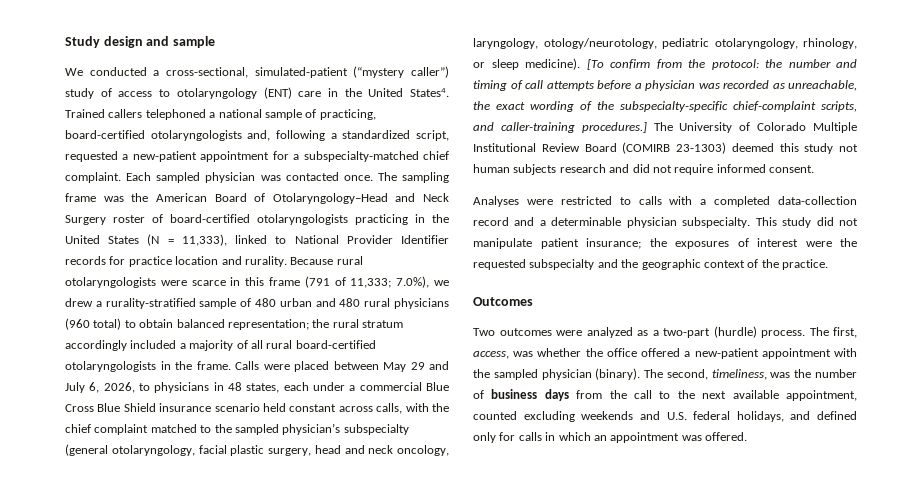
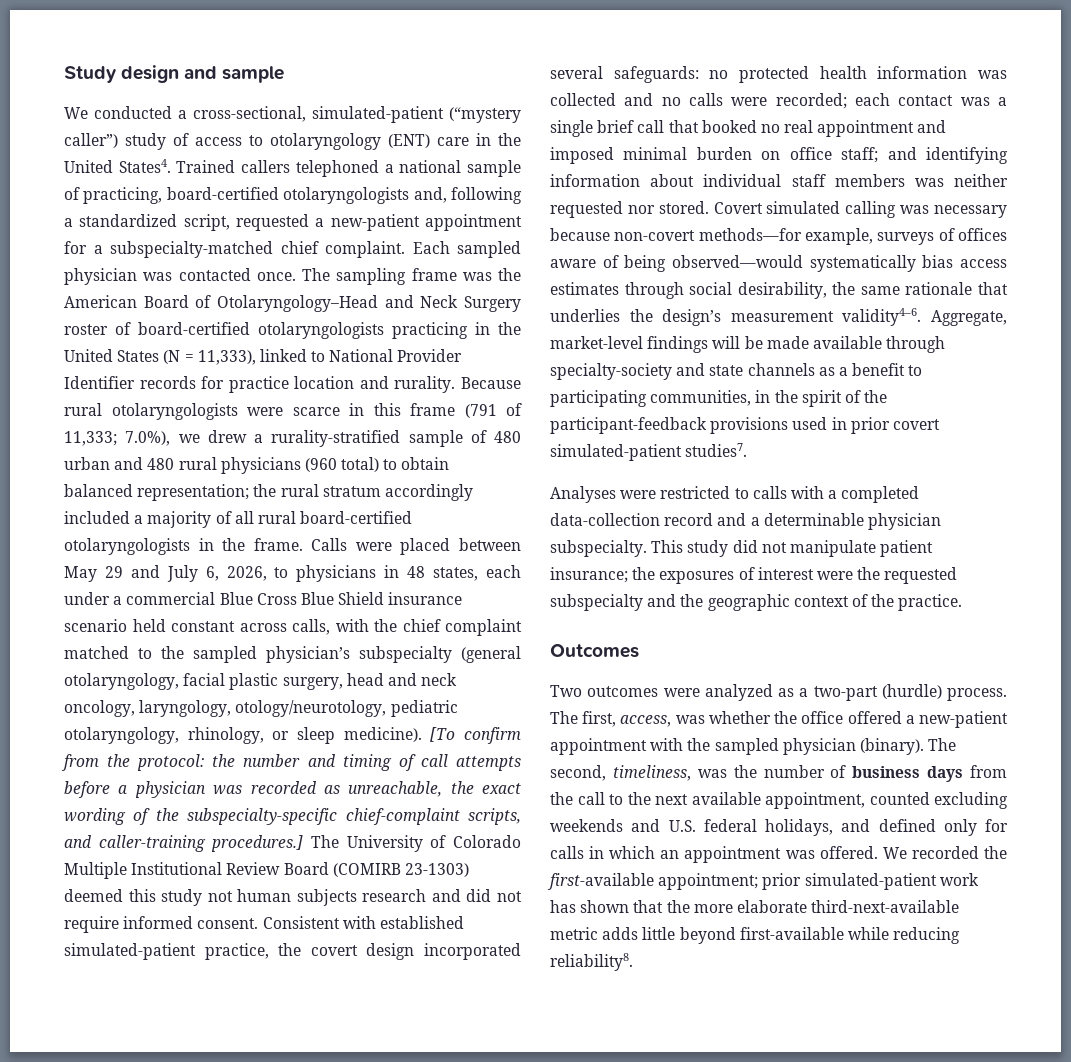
+ Consistent with established simulated-patient practice, the covert design incorporated several safeguards: no protected health information was collected and no calls were recorded; each contact was a single brief call that booked no real appointment and imposed minimal burden on office staff; and identifying information about individual staff members was neither requested nor stored. Covert simulated calling was necessary because non-covert methods—for example, surveys of offices aware of being observed—would systematically bias access estimates through social desirability, the same rationale that underlies the design’s measurement validity4–6. Aggregate, market-level findings will be made available through specialty-society and state channels as a benefit to participating communities, in the spirit of the participant-feedback provisions used in prior covert simulated-patient studies7.
+ We recorded the first-available appointment; prior simulated-patient work has shown that the more elaborate third-next-available metric adds little beyond first-available while reducing reliability8.

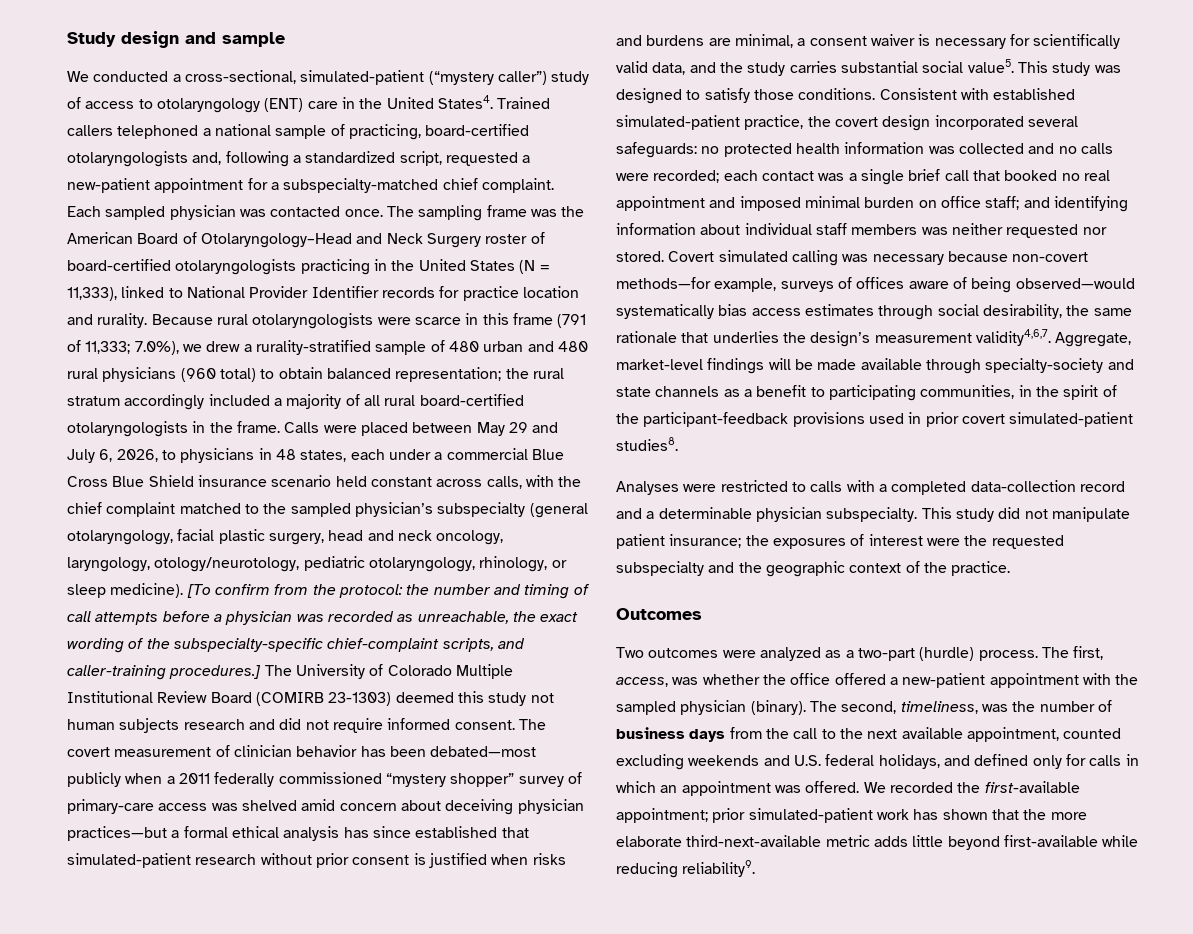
+ The covert measurement of clinician behavior has been debated—most publicly when a 2011 federally commissioned “mystery shopper” survey of primary-care access was shelved amid concern about deceiving physician practices—but a formal ethical analysis has since established that simulated-patient research without prior consent is justified when risks and burdens are minimal, a consent waiver is necessary for scientifically valid data, and the study carries substantial social value5. This study was designed to satisfy those conditions.
- Covert simulated calling was necessary because non-covert methods—for example, surveys of offices aware of being observed—would systematically bias access estimates through social desirability, the same rationale that underlies the design’s measurement validity4–6.
+ Covert simulated calling was necessary because non-covert methods—for example, surveys of offices aware of being observed—would systematically bias access estimates through social desirability, the same rationale that underlies the design’s measurement validity4,6,7.
- Aggregate, market-level findings will be made available through specialty-society and state channels as a benefit to participating communities, in the spirit of the participant-feedback provisions used in prior covert simulated-patient studies7.
+ Aggregate, market-level findings will be made available through specialty-society and state channels as a benefit to participating communities, in the spirit of the participant-feedback provisions used in prior covert simulated-patient studies8.
- We recorded the first-available appointment; prior simulated-patient work has shown that the more elaborate third-next-available metric adds little beyond first-available while reducing reliability8.
+ We recorded the first-available appointment; prior simulated-patient work has shown that the more elaborate third-next-available metric adds little beyond first-available while reducing reliability9.

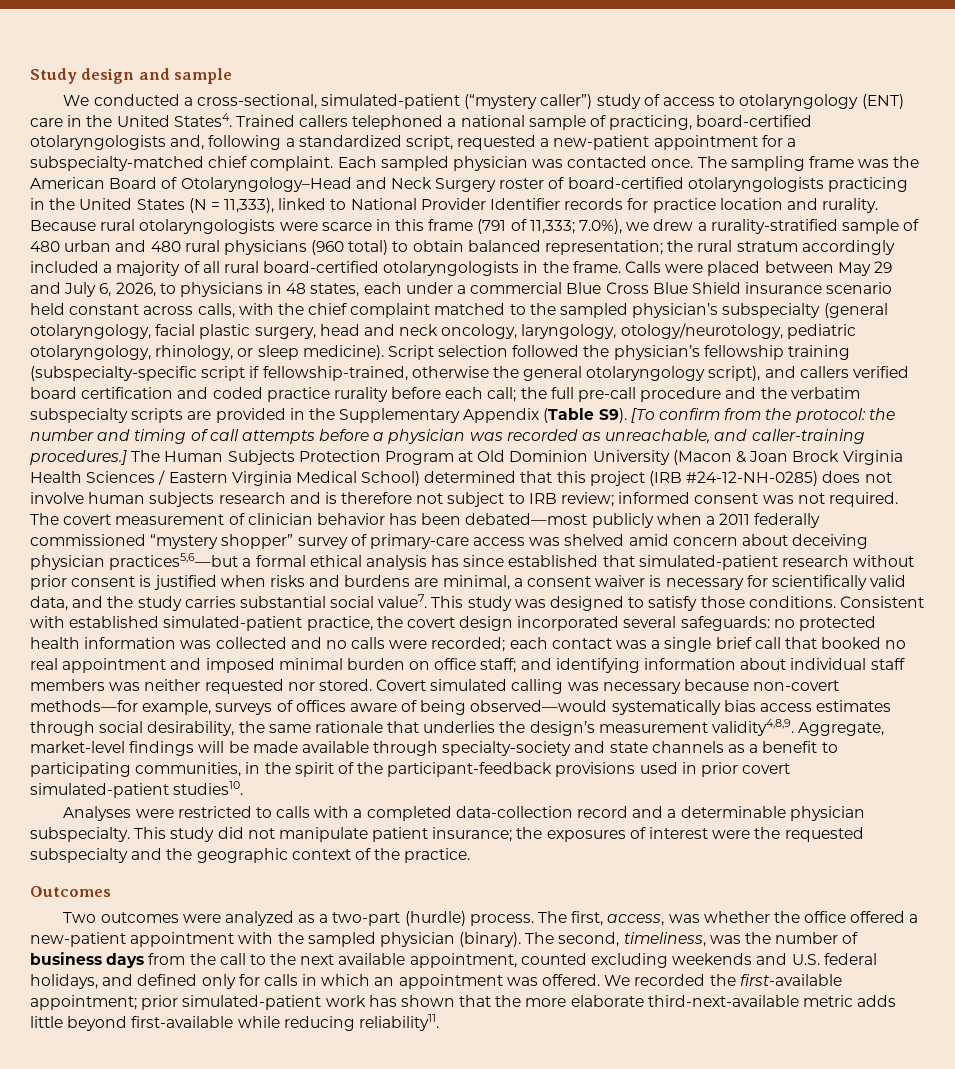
- [To confirm from the protocol: the number and timing of call attempts before a physician was recorded as unreachable, the exact wording of the subspecialty-specific chief-complaint scripts, and caller-training procedures.] The University of Colorado Multiple Institutional Review Board (COMIRB 23-1303) deemed this study not human subjects research and did not require informed consent.
+ Script selection followed the physician’s fellowship training (subspecialty-specific script if fellowship-trained, otherwise the general otolaryngology script), and callers verified board certification and coded practice rurality before each call; the full pre-call procedure and the verbatim subspecialty scripts are provided in the Supplementary Appendix (Table S9). [To confirm from the protocol: the number and timing of call attempts before a physician was recorded as unreachable, and caller-training procedures.] The Human Subjects Protection Program at Old Dominion University (Macon & Joan Brock Virginia Health Sciences / Eastern Virginia Medical School) determined that this project (IRB #24-12-NH-0285) does not involve human subjects research and is therefore not subject to IRB review; informed consent was not required.
- The covert measurement of clinician behavior has been debated—most publicly when a 2011 federally commissioned “mystery shopper” survey of primary-care access was shelved amid concern about deceiving physician practices—but a formal ethical analysis has since established that simulated-patient research without prior consent is justified when risks and burdens are minimal, a consent waiver is necessary for scientifically valid data, and the study carries substantial social value5.
+ The covert measurement of clinician behavior has been debated—most publicly when a 2011 federally commissioned “mystery shopper” survey of primary-care access was shelved amid concern about deceiving physician practices5,6—but a formal ethical analysis has since established that simulated-patient research without prior consent is justified when risks and burdens are minimal, a consent waiver is necessary for scientifically valid data, and the study carries substantial social value7.
- Covert simulated calling was necessary because non-covert methods—for example, surveys of offices aware of being observed—would systematically bias access estimates through social desirability, the same rationale that underlies the design’s measurement validity4,6,7.
+ Covert simulated calling was necessary because non-covert methods—for example, surveys of offices aware of being observed—would systematically bias access estimates through social desirability, the same rationale that underlies the design’s measurement validity4,8,9.
- Aggregate, market-level findings will be made available through specialty-society and state channels as a benefit to participating communities, in the spirit of the participant-feedback provisions used in prior covert simulated-patient studies8.
+ Aggregate, market-level findings will be made available through specialty-society and state channels as a benefit to participating communities, in the spirit of the participant-feedback provisions used in prior covert simulated-patient studies10.
- We recorded the first-available appointment; prior simulated-patient work has shown that the more elaborate third-next-available metric adds little beyond first-available while reducing reliability9.
+ We recorded the first-available appointment; prior simulated-patient work has shown that the more elaborate third-next-available metric adds little beyond first-available while reducing reliability11.

